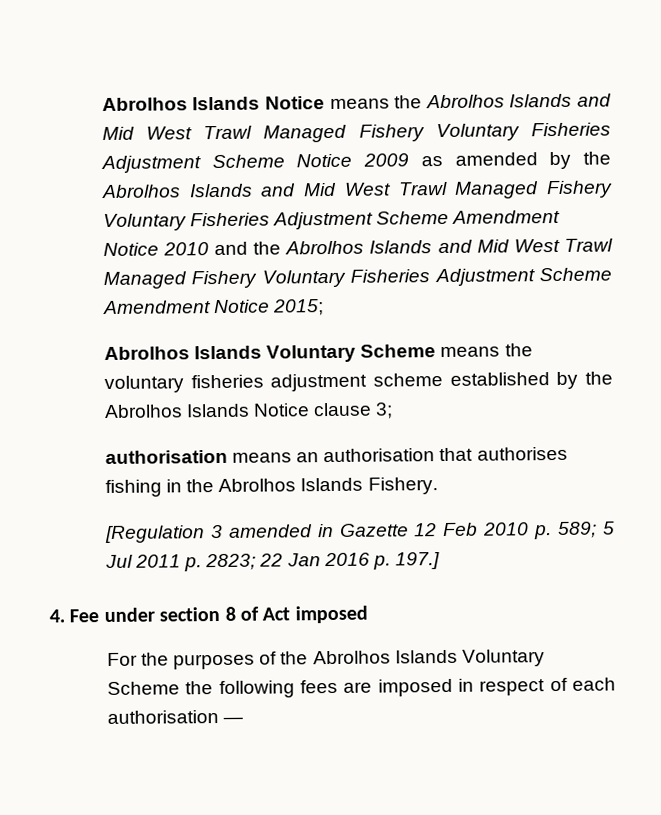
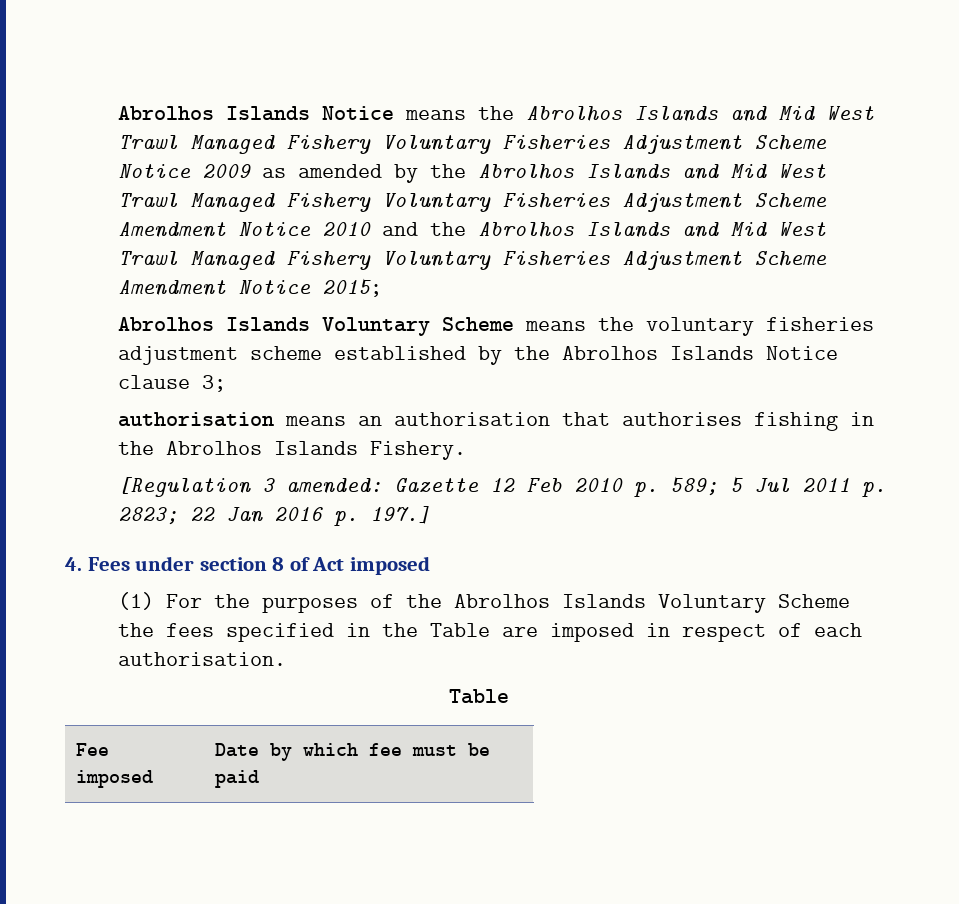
- [Regulation 3 amended in Gazette 12 Feb 2010 p. 589; 5 Jul 2011 p. 2823; 22 Jan 2016 p. 197.]
+ [Regulation 3 amended: Gazette 12 Feb 2010 p. 589; 5 Jul 2011 p. 2823; 22 Jan 2016 p. 197.]
- 4. Fee under section 8 of Act imposed
+ 4. Fees under section 8 of Act imposed
- For the purposes of the Abrolhos Islands Voluntary Scheme the following fees are imposed in respect of each authorisation —
+ (1) For the purposes of the Abrolhos Islands Voluntary Scheme the fees specified in the Table are imposed in respect of each authorisation.
+ Table
+ Fee imposed | Date by which fee must be paid

